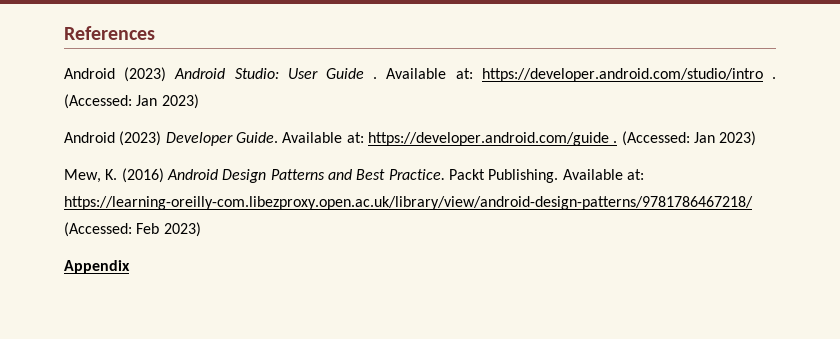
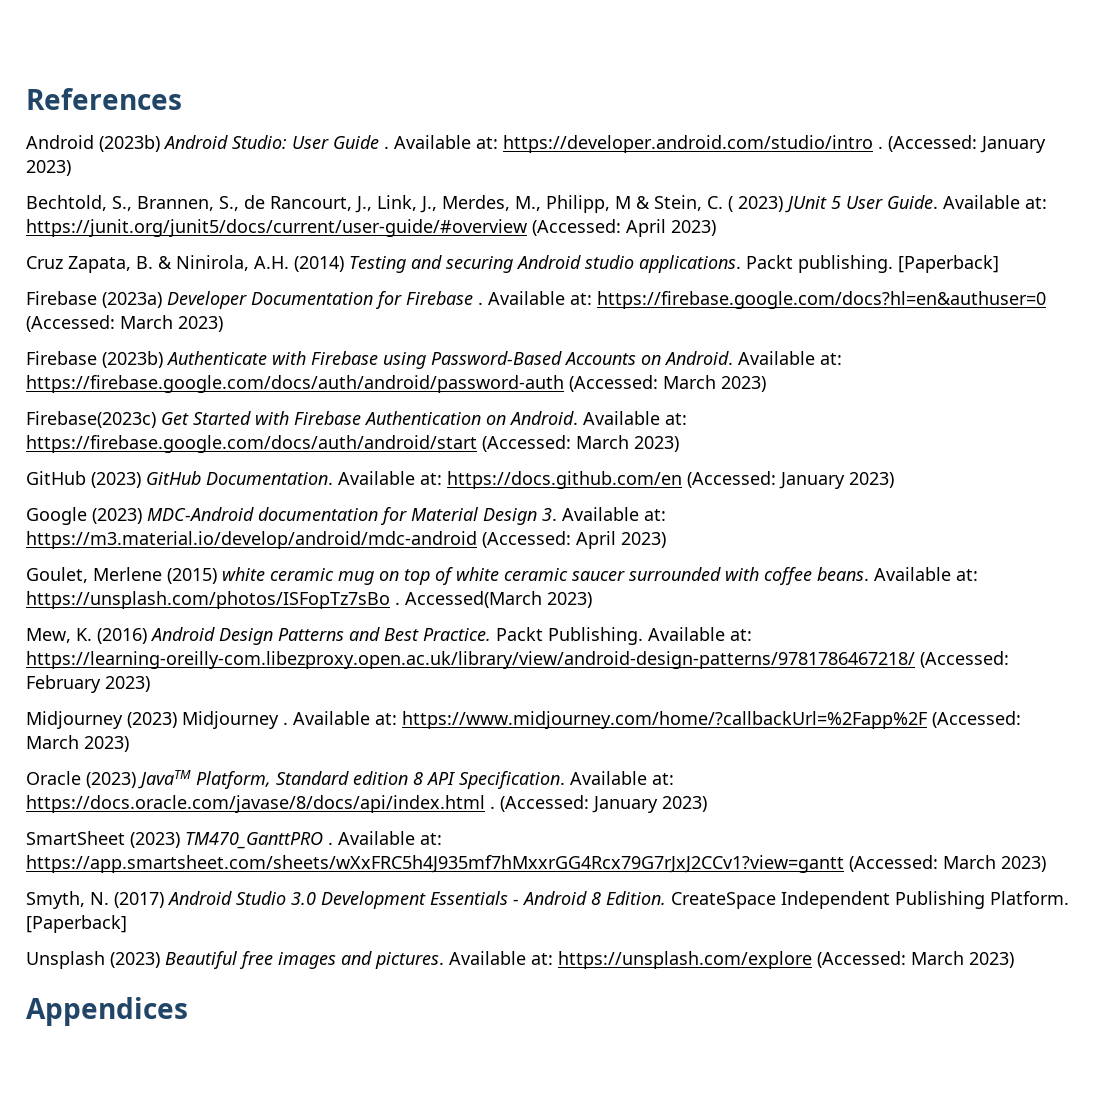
- Android (2023) Android Studio: User Guide .
+ Android (2023b) Android Studio: User Guide .
- Available at: https://developer.android.com/studio/intro . (Accessed: Jan 2023)
- Android (2023) Developer Guide. Available at: https://developer.android.com/guide . (Accessed: Jan 2023)
+ Available at: https://developer.android.com/studio/intro . (Accessed: January 2023)
+ Bechtold, S., Brannen, S., de Rancourt, J., Link, J., Merdes, M., Philipp, M & Stein, C. ( 2023) JUnit 5 User Guide. Available at: https://junit.org/junit5/docs/current/user-guide/#overview (Accessed: April 2023)
+ Cruz Zapata, B. & Ninirola, A.H. (2014) Testing and securing Android studio applications. Packt publishing. [Paperback]
+ Firebase (2023a) Developer Documentation for Firebase . Available at: https://firebase.google.com/docs?hl=en&authuser=0 (Accessed: March 2023)
+ Firebase (2023b) Authenticate with Firebase using Password-Based Accounts on Android. Available at: https://firebase.google.com/docs/auth/android/password-auth (Accessed: March 2023)
+ Firebase(2023c) Get Started with Firebase Authentication on Android. Available at: https://firebase.google.com/docs/auth/android/start (Accessed: March 2023)
+ GitHub (2023) GitHub Documentation. Available at: https://docs.github.com/en (Accessed: January 2023)
+ Google (2023) MDC-Android documentation for Material Design 3. Available at: https://m3.material.io/develop/android/mdc-android (Accessed: April 2023)
+ Goulet, Merlene (2015) white ceramic mug on top of white ceramic saucer surrounded with coffee beans. Available at: https://unsplash.com/photos/ISFopTz7sBo . Accessed(March 2023)
- Available at: https://learning-oreilly-com.libezproxy.open.ac.uk/library/view/android-design-patterns/9781786467218/ (Accessed: Feb 2023)
- Appendix
+ Available at: https://learning-oreilly-com.libezproxy.open.ac.uk/library/view/android-design-patterns/9781786467218/ (Accessed: February 2023)
+ Midjourney (2023) Midjourney . Available at: https://www.midjourney.com/home/?callbackUrl=%2Fapp%2F (Accessed: March 2023)
+ Oracle (2023) JavaTM Platform, Standard edition 8 API Specification. Available at: https://docs.oracle.com/javase/8/docs/api/index.html . (Accessed: January 2023)
+ SmartSheet (2023) TM470_GanttPRO . Available at: https://app.smartsheet.com/sheets/wXxFRC5h4J935mf7hMxxrGG4Rcx79G7rJxJ2CCv1?view=gantt (Accessed: March 2023)
+ Smyth, N. (2017) Android Studio 3.0 Development Essentials - Android 8 Edition. CreateSpace Independent Publishing Platform. [Paperback]
+ Unsplash (2023) Beautiful free images and pictures. Available at: https://unsplash.com/explore (Accessed: March 2023)
+ Appendices

